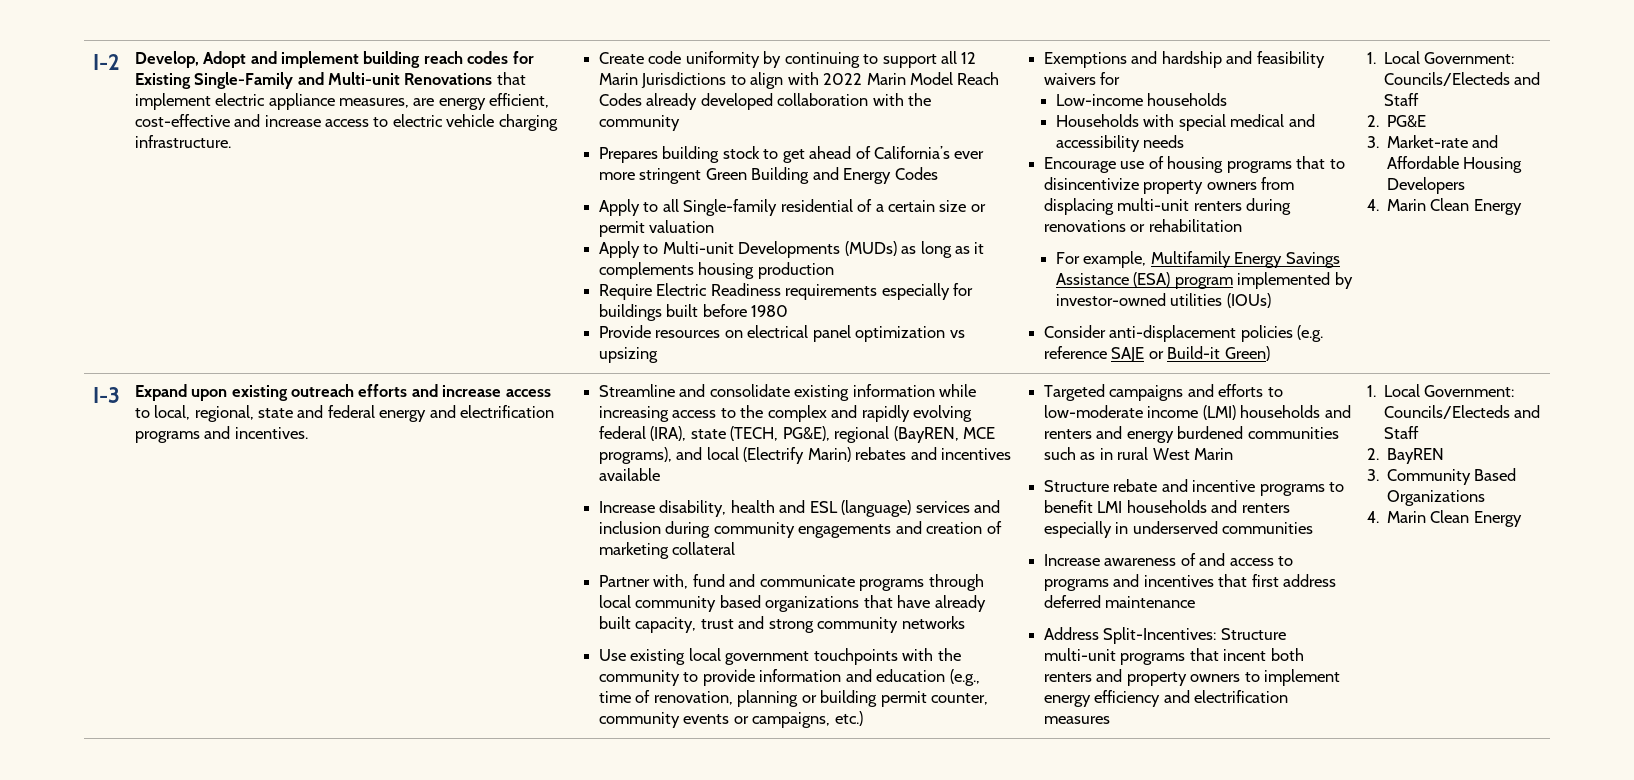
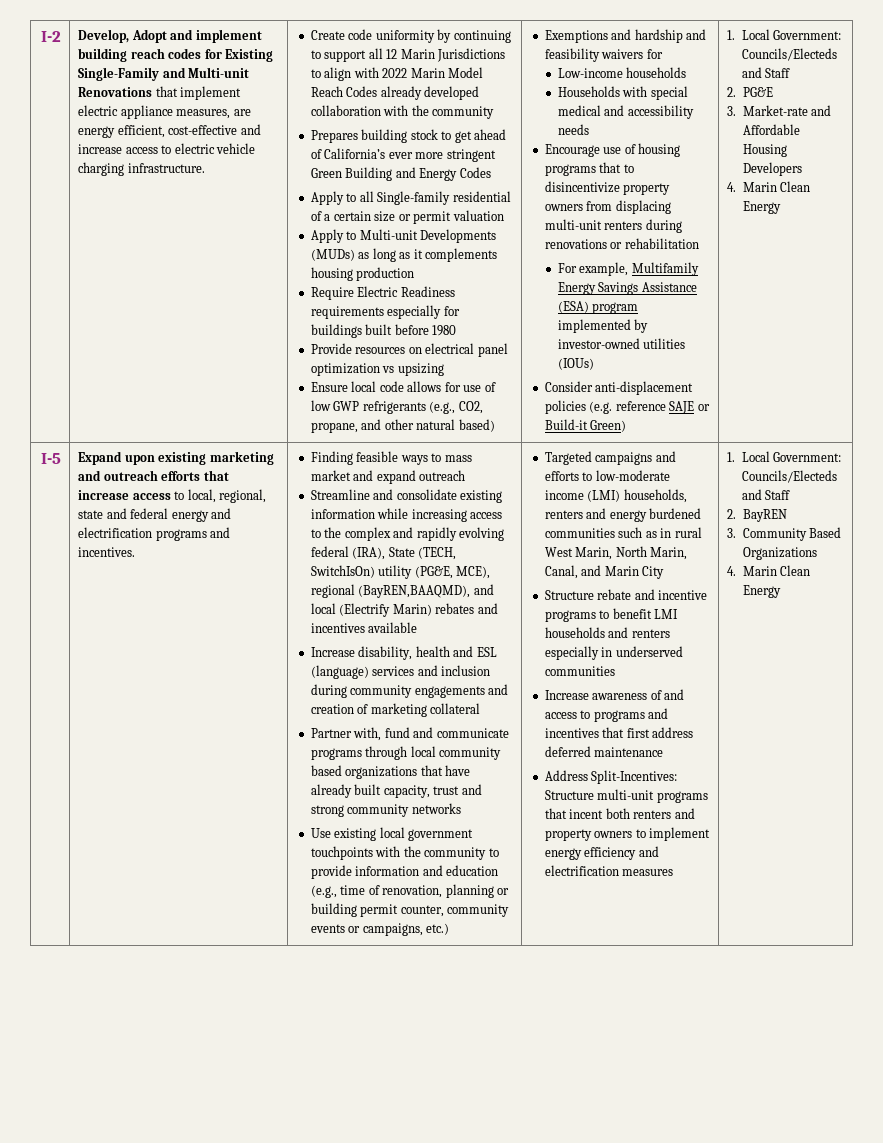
+ Ensure local code allows for use of low GWP refrigerants (e.g., CO2, propane, and other natural based)
- I-3
+ I-5
- Expand upon existing outreach efforts and increase access to local, regional, state and federal energy and electrification programs and incentives.
+ Expand upon existing marketing and outreach efforts that increase access to local, regional, state and federal energy and electrification programs and incentives.
+ Finding feasible ways to mass market and expand outreach
- Streamline and consolidate existing information while increasing access to the complex and rapidly evolving federal (IRA), state (TECH, PG&E), regional (BayREN, MCE programs), and local (Electrify Marin) rebates and incentives available
+ Streamline and consolidate existing information while increasing access to the complex and rapidly evolving federal (IRA), State (TECH, SwitchIsOn) utility (PG&E, MCE), regional (BayREN,BAAQMD), and local (Electrify Marin) rebates and incentives available
- Targeted campaigns and efforts to low-moderate income (LMI) households and renters and energy burdened communities such as in rural West Marin
+ Targeted campaigns and efforts to low-moderate income (LMI) households, renters and energy burdened communities such as in rural West Marin, North Marin, Canal, and Marin City

